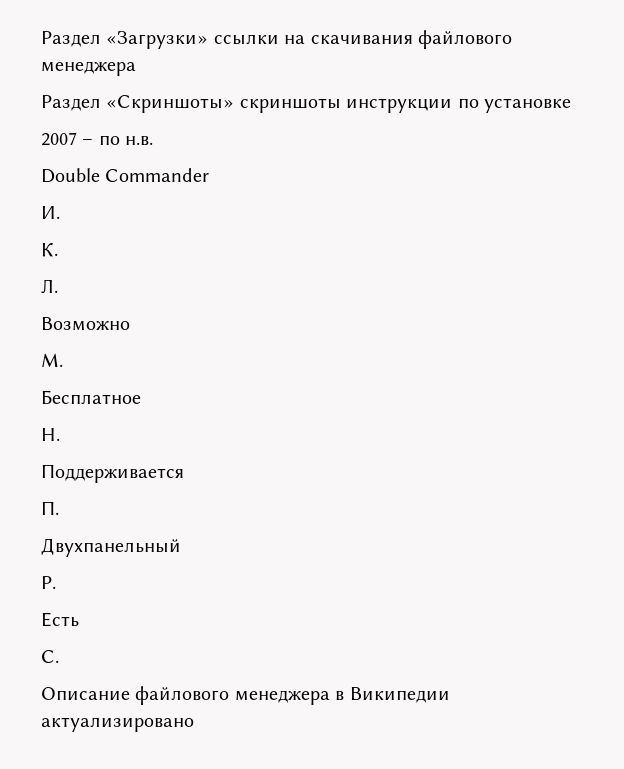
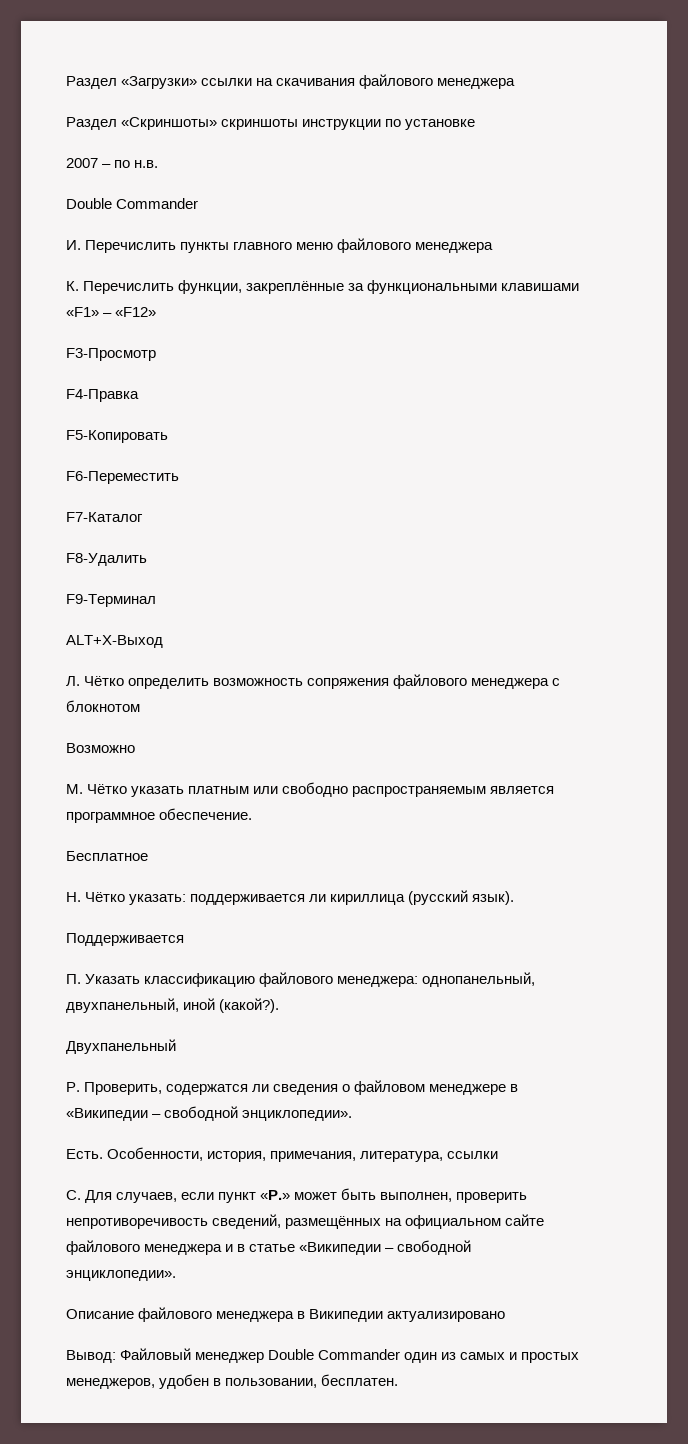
- И.
- К.
- Л.
+ И. Перечислить пункты главного меню файлового менеджера
+ К. Перечислить функции, закреплённые за функциональными клавишами «F1» – «F12»
+ F3-Просмотр
+ F4-Правка
+ F5-Копировать
+ F6-Переместить
+ F7-Каталог
+ F8-Удалить
+ F9-Терминал
+ ALT+X-Выход
+ Л. Чётко определить возможность сопряжения файлового менеджера с блокнотом
  Возможно
- М.
+ М. Чётко указать платным или свободно распространяемым является программное обеспечение.
  Бесплатное
- Н.
+ Н. Чётко указать: поддерживается ли кириллица (русский язык).
  Поддерживается
- П.
+ П. Указать классификацию файлового менеджера: однопанельный, двухпанельный, иной (какой?).
  Двухпанельный
- Р.
- Есть
- С.
+ Р. Проверить, содержатся ли сведения о файловом менеджере в «Википедии – свободной энциклопедии».
+ Есть. Особенности, история, примечания, литература, ссылки
+ С. Для случаев, если пункт «Р.» может быть выполнен, проверить непротиворечивость сведений, размещённых на официальном сайте файлового менеджера и в статье «Википедии – свободной энциклопедии».
+ Вывод: Файловый менеджер Double Commander один из самых и простых менеджеров, удобен в пользовании, бесплатен.

